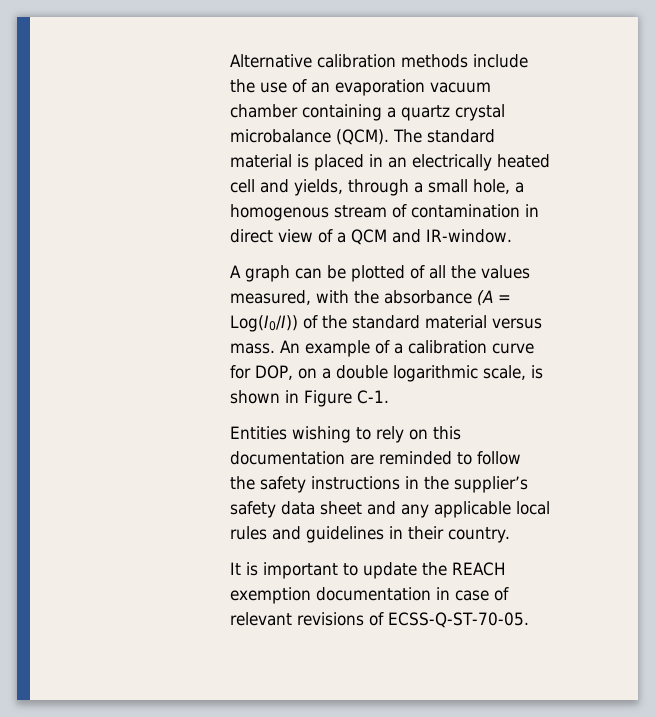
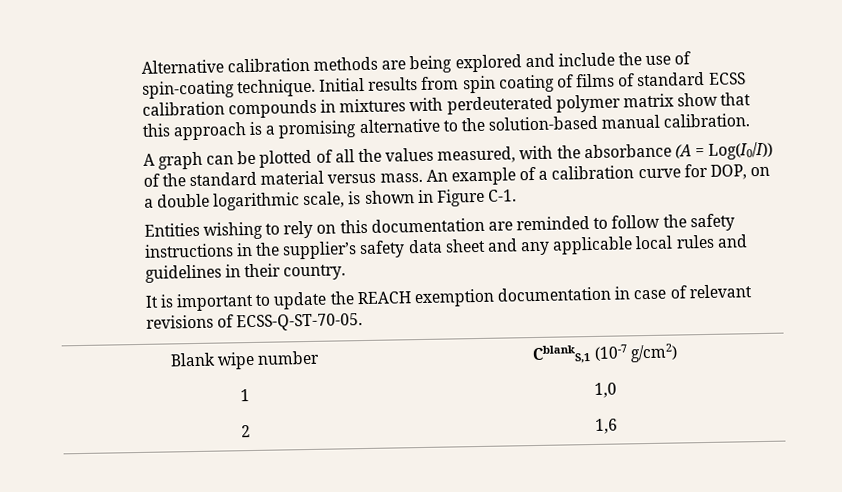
- Alternative calibration methods include the use of an evaporation vacuum chamber containing a quartz crystal microbalance (QCM). The standard material is placed in an electrically heated cell and yields, through a small hole, a homogenous stream of contamination in direct view of a QCM and IR-window.
+ Alternative calibration methods are being explored and include the use of spin-coating technique. Initial results from spin coating of films of standard ECSS calibration compounds in mixtures with perdeuterated polymer matrix show that this approach is a promising alternative to the solution-based manual calibration.
+ Blank wipe number | CblankS,1 (10-7 g/cm2)
+ 1 | 1,0
+ 2 | 1,6

